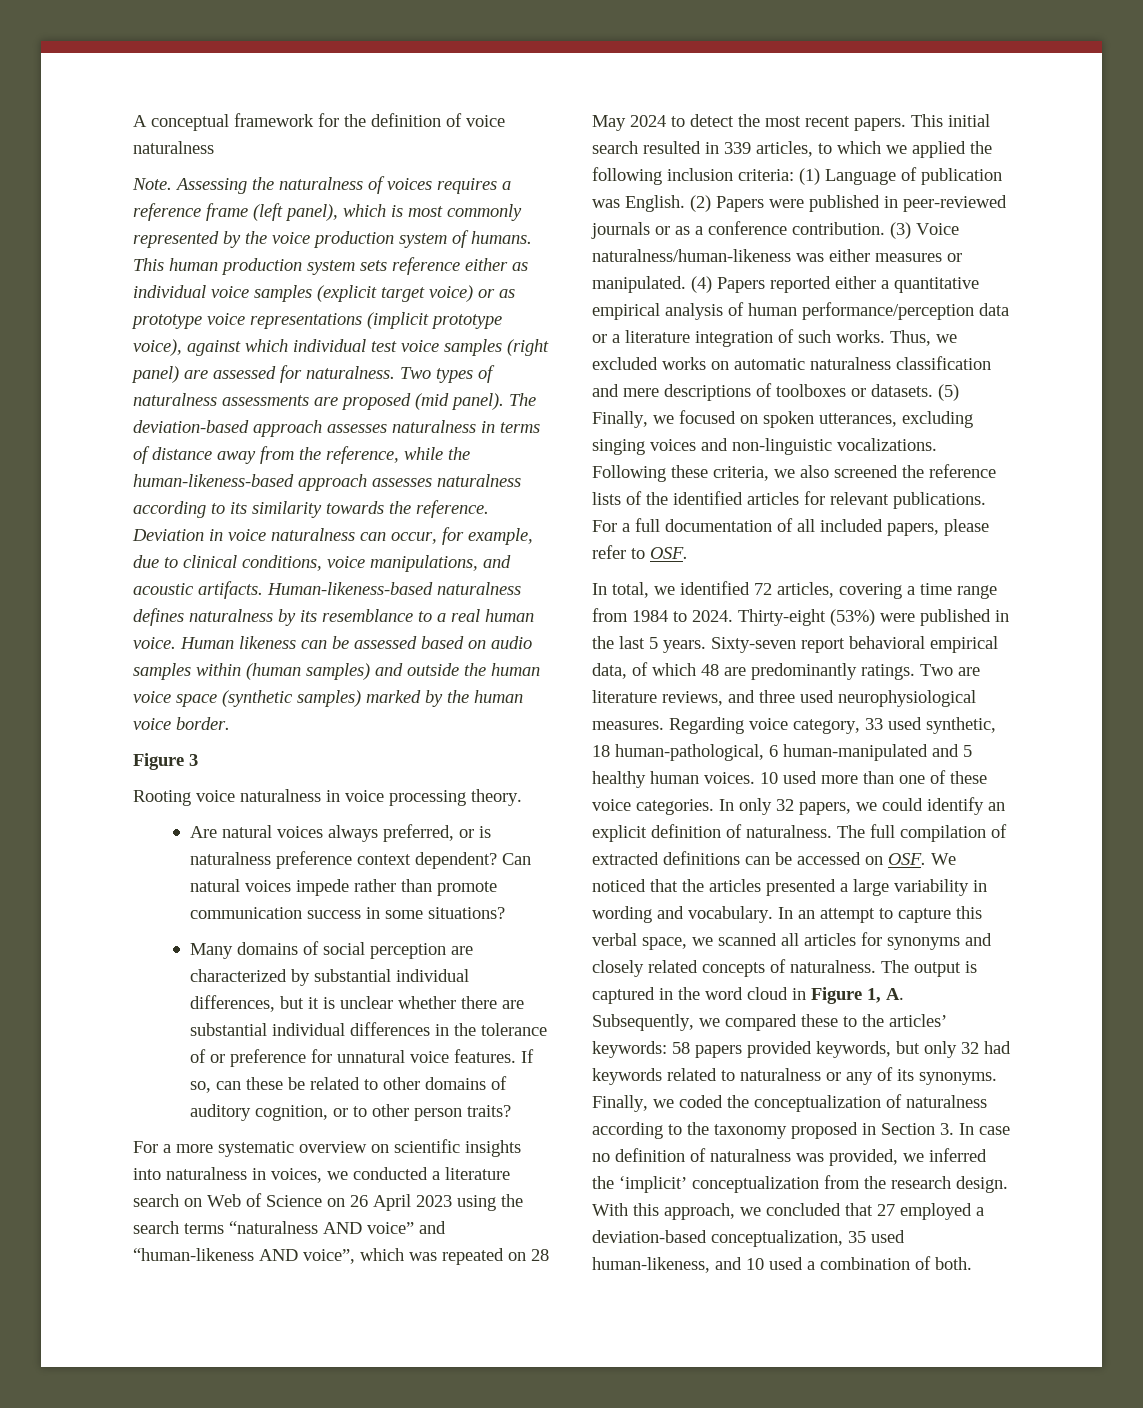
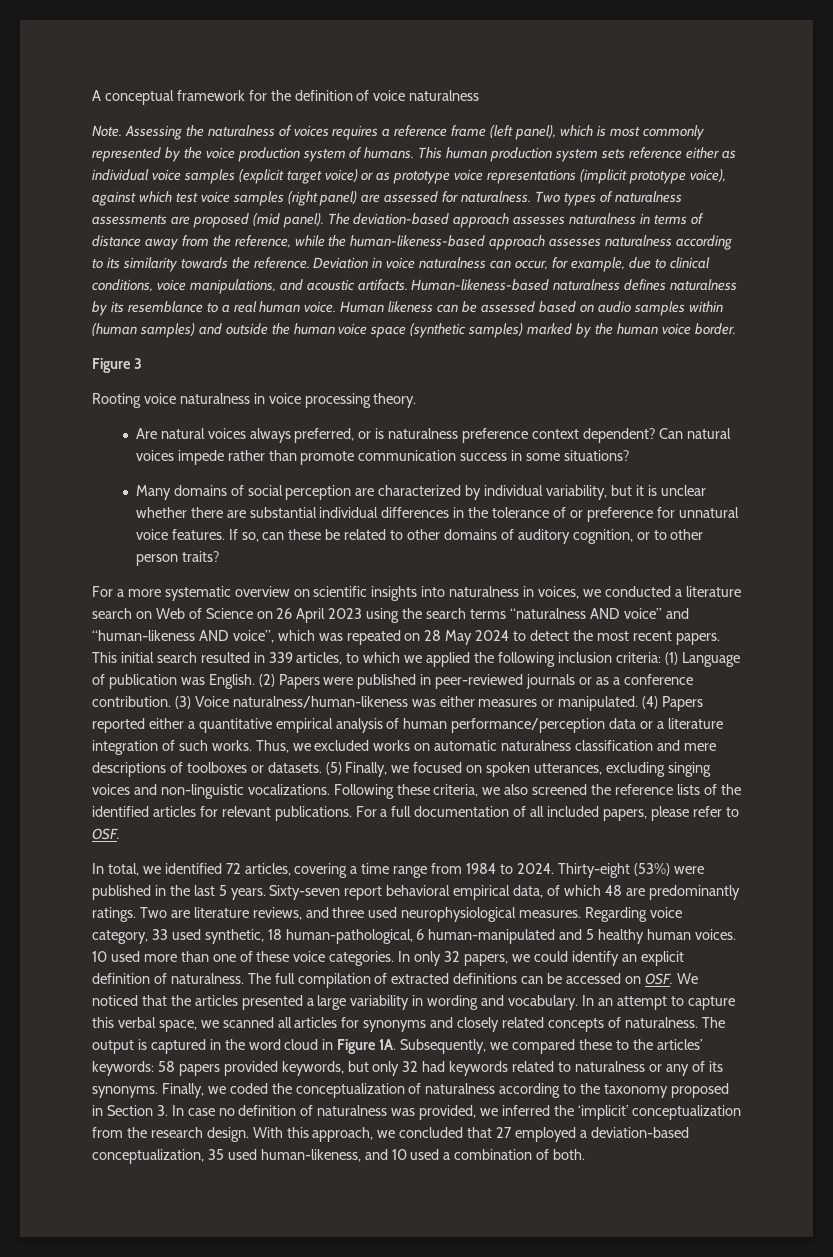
- This human production system sets reference either as individual voice samples (explicit target voice) or as prototype voice representations (implicit prototype voice), against which individual test voice samples (right panel) are assessed for naturalness.
+ This human production system sets reference either as individual voice samples (explicit target voice) or as prototype voice representations (implicit prototype voice), against which test voice samples (right panel) are assessed for naturalness.
- Many domains of social perception are characterized by substantial individual differences, but it is unclear whether there are substantial individual differences in the tolerance of or preference for unnatural voice features.
+ Many domains of social perception are characterized by individual variability, but it is unclear whether there are substantial individual differences in the tolerance of or preference for unnatural voice features.
- The output is captured in the word cloud in Figure 1, A. Subsequently, we compared these to the articles’ keywords: 58 papers provided keywords, but only 32 had keywords related to naturalness or any of its synonyms.
+ The output is captured in the word cloud in Figure 1A. Subsequently, we compared these to the articles’ keywords: 58 papers provided keywords, but only 32 had keywords related to naturalness or any of its synonyms.

